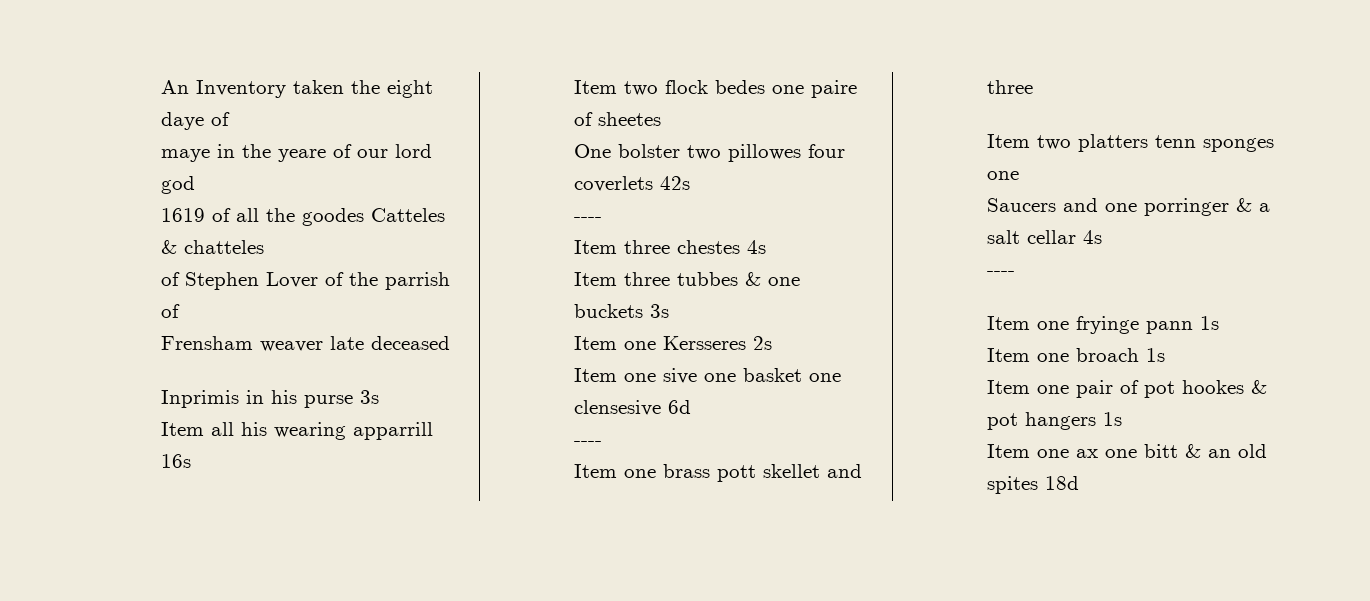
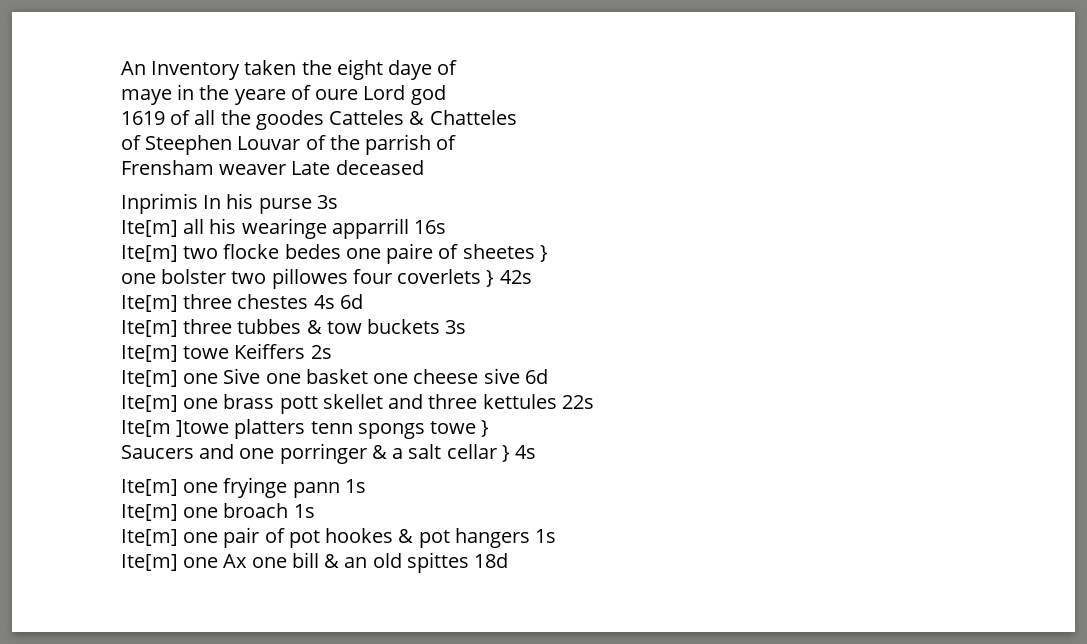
- maye in the yeare of our lord god
+ maye in the yeare of oure Lord god
- 1619 of all the goodes Catteles & chatteles
- of Stephen Lover of the parrish of
+ 1619 of all the goodes Catteles & Chatteles
+ of Steephen Louvar of the parrish of
- Frensham weaver late deceased
+ Frensham weaver Late deceased
- Inprimis in his purse 3s
+ Inprimis In his purse 3s
- Item all his wearing apparrill 16s
+ Ite[m] all his wearinge apparrill 16s
- Item two flock bedes one paire of sheetes
- One bolster two pillowes four coverlets 42s
- ----
- Item three chestes 4s
- Item three tubbes & one buckets 3s
+ Ite[m] two flocke bedes one paire of sheetes }
+ one bolster two pillowes four coverlets } 42s
+ Ite[m] three chestes 4s 6d
+ Ite[m] three tubbes & tow buckets 3s
- Item one Kersseres 2s
- Item one sive one basket one clensesive 6d
- ----
- Item one brass pott skellet and three
- Item two platters tenn sponges one
+ Ite[m] towe Keiffers 2s
+ Ite[m] one Sive one basket one cheese sive 6d
+ Ite[m] one brass pott skellet and three kettules 22s
+ Ite[m ]towe platters tenn spongs towe }
- Saucers and one porringer & a salt cellar 4s
- ----
- Item one fryinge pann 1s
+ Saucers and one porringer & a salt cellar } 4s
+ Ite[m] one fryinge pann 1s
- Item one broach 1s
+ Ite[m] one broach 1s
- Item one pair of pot hookes & pot hangers 1s
+ Ite[m] one pair of pot hookes & pot hangers 1s
- Item one ax one bitt & an old spites 18d
+ Ite[m] one Ax one bill & an old spittes 18d

